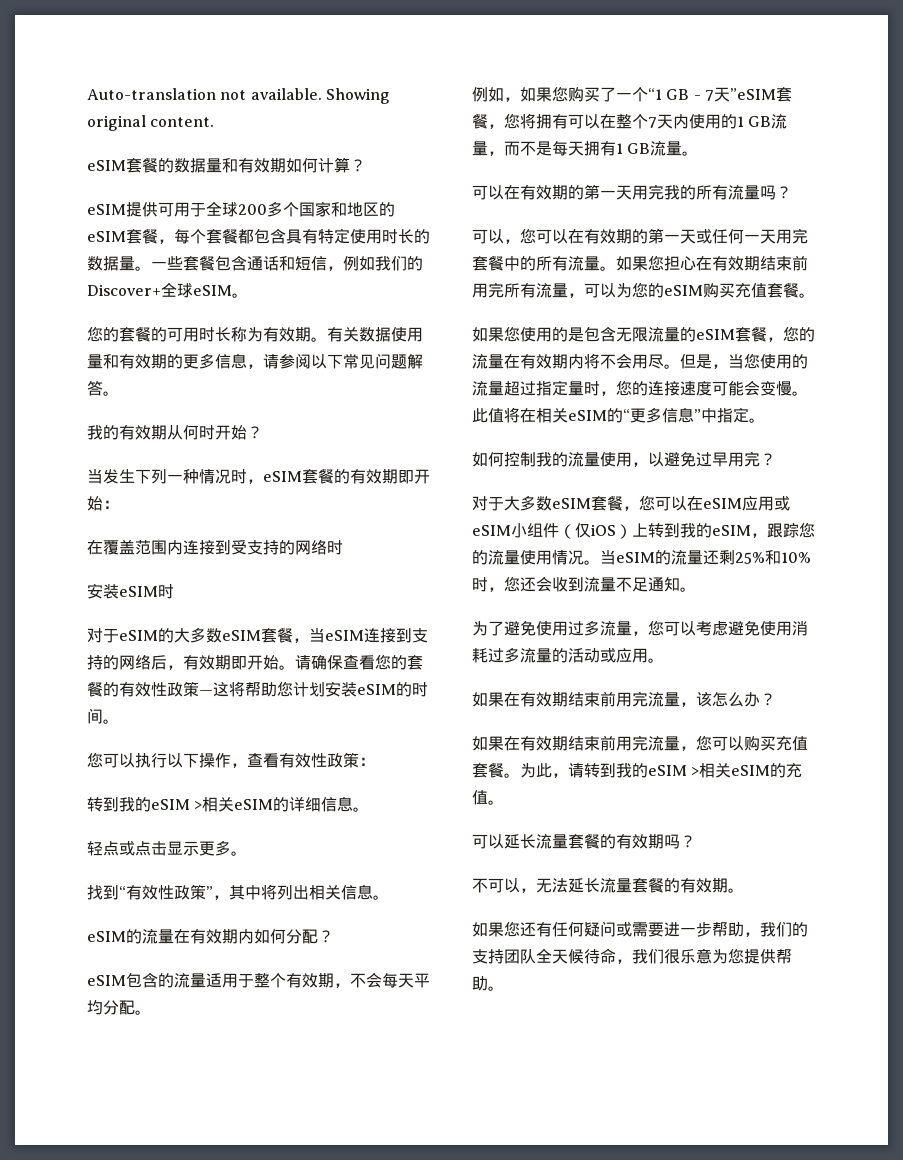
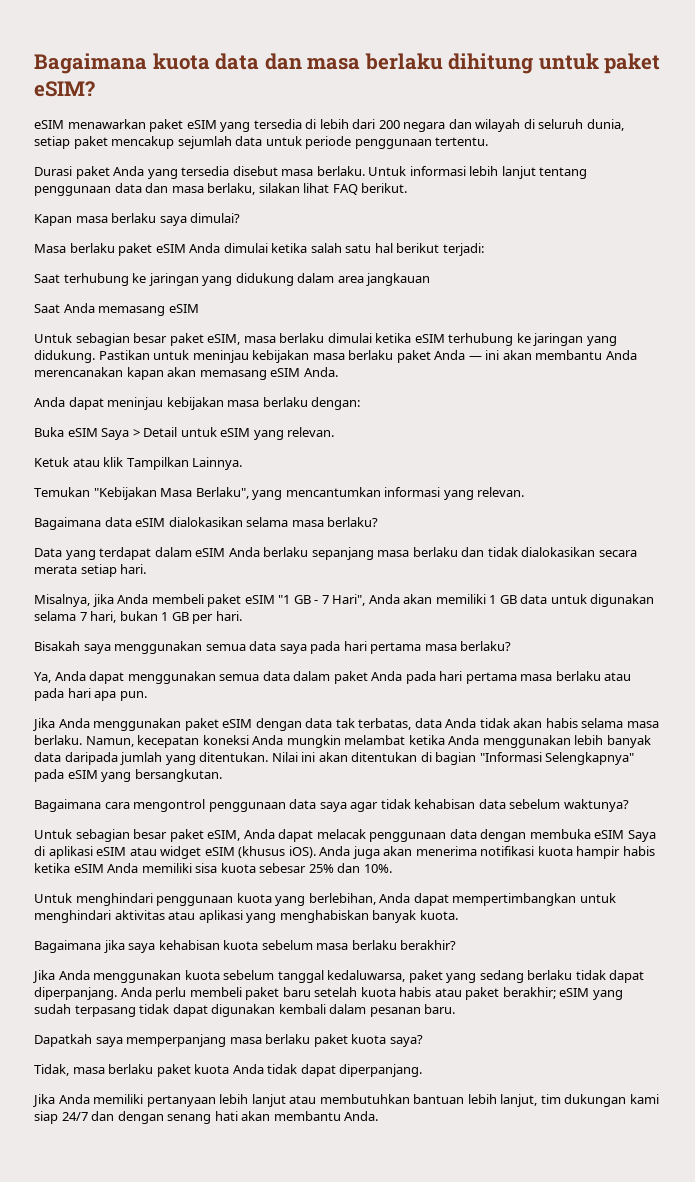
- Auto-translation not available. Showing original content.
- eSIM套餐的数据量和有效期如何计算？
- eSIM提供可用于全球200多个国家和地区的eSIM套餐，每个套餐都包含具有特定使用时长的数据量。一些套餐包含通话和短信，例如我们的Discover+全球eSIM。
- 您的套餐的可用时长称为有效期。有关数据使用量和有效期的更多信息，请参阅以下常见问题解答。
- 我的有效期从何时开始？
- 当发生下列一种情况时，eSIM套餐的有效期即开始：
- 在覆盖范围内连接到受支持的网络时
- 安装eSIM时
- 对于eSIM的大多数eSIM套餐，当eSIM连接到支持的网络后，有效期即开始。请确保查看您的套餐的有效性政策—这将帮助您计划安装eSIM的时间。
- 您可以执行以下操作，查看有效性政策：
- 转到我的eSIM >相关eSIM的详细信息。
- 轻点或点击显示更多。
- 找到“有效性政策”，其中将列出相关信息。
- eSIM的流量在有效期内如何分配？
- eSIM包含的流量适用于整个有效期，不会每天平均分配。
- 例如，如果您购买了一个“1 GB - 7天”eSIM套餐，您将拥有可以在整个7天内使用的1 GB流量，而不是每天拥有1 GB流量。
- 可以在有效期的第一天用完我的所有流量吗？
- 可以，您可以在有效期的第一天或任何一天用完套餐中的所有流量。如果您担心在有效期结束前用完所有流量，可以为您的eSIM购买充值套餐。
- 如果您使用的是包含无限流量的eSIM套餐，您的流量在有效期内将不会用尽。但是，当您使用的流量超过指定量时，您的连接速度可能会变慢。此值将在相关eSIM的“更多信息”中指定。
- 如何控制我的流量使用，以避免过早用完？
- 对于大多数eSIM套餐，您可以在eSIM应用或eSIM小组件（仅iOS）上转到我的eSIM，跟踪您的流量使用情况。当eSIM的流量还剩25%和10%时，您还会收到流量不足通知。
- 为了避免使用过多流量，您可以考虑避免使用消耗过多流量的活动或应用。
- 如果在有效期结束前用完流量，该怎么办？
- 如果在有效期结束前用完流量，您可以购买充值套餐。为此，请转到我的eSIM >相关eSIM的充值。
- 可以延长流量套餐的有效期吗？
- 不可以，无法延长流量套餐的有效期。
- 如果您还有任何疑问或需要进一步帮助，我们的支持团队全天候待命，我们很乐意为您提供帮助。
+ Bagaimana kuota data dan masa berlaku dihitung untuk paket eSIM?
+ eSIM menawarkan paket eSIM yang tersedia di lebih dari 200 negara dan wilayah di seluruh dunia, setiap paket mencakup sejumlah data untuk periode penggunaan tertentu.
+ Durasi paket Anda yang tersedia disebut masa berlaku. Untuk informasi lebih lanjut tentang penggunaan data dan masa berlaku, silakan lihat FAQ berikut.
+ Kapan masa berlaku saya dimulai?
+ Masa berlaku paket eSIM Anda dimulai ketika salah satu hal berikut terjadi:
+ Saat terhubung ke jaringan yang didukung dalam area jangkauan
+ Saat Anda memasang eSIM
+ Untuk sebagian besar paket eSIM, masa berlaku dimulai ketika eSIM terhubung ke jaringan yang didukung. Pastikan untuk meninjau kebijakan masa berlaku paket Anda — ini akan membantu Anda merencanakan kapan akan memasang eSIM Anda.
+ Anda dapat meninjau kebijakan masa berlaku dengan:
+ Buka eSIM Saya > Detail untuk eSIM yang relevan.
+ Ketuk atau klik Tampilkan Lainnya.
+ Temukan "Kebijakan Masa Berlaku", yang mencantumkan informasi yang relevan.
+ Bagaimana data eSIM dialokasikan selama masa berlaku?
+ Data yang terdapat dalam eSIM Anda berlaku sepanjang masa berlaku dan tidak dialokasikan secara merata setiap hari.
+ Misalnya, jika Anda membeli paket eSIM "1 GB - 7 Hari", Anda akan memiliki 1 GB data untuk digunakan selama 7 hari, bukan 1 GB per hari.
+ Bisakah saya menggunakan semua data saya pada hari pertama masa berlaku?
+ Ya, Anda dapat menggunakan semua data dalam paket Anda pada hari pertama masa berlaku atau pada hari apa pun.
+ Jika Anda menggunakan paket eSIM dengan data tak terbatas, data Anda tidak akan habis selama masa berlaku. Namun, kecepatan koneksi Anda mungkin melambat ketika Anda menggunakan lebih banyak data daripada jumlah yang ditentukan. Nilai ini akan ditentukan di bagian "Informasi Selengkapnya" pada eSIM yang bersangkutan.
+ Bagaimana cara mengontrol penggunaan data saya agar tidak kehabisan data sebelum waktunya?
+ Untuk sebagian besar paket eSIM, Anda dapat melacak penggunaan data dengan membuka eSIM Saya di aplikasi eSIM atau widget eSIM (khusus iOS). Anda juga akan menerima notifikasi kuota hampir habis ketika eSIM Anda memiliki sisa kuota sebesar 25% dan 10%.
+ Untuk menghindari penggunaan kuota yang berlebihan, Anda dapat mempertimbangkan untuk menghindari aktivitas atau aplikasi yang menghabiskan banyak kuota.
+ Bagaimana jika saya kehabisan kuota sebelum masa berlaku berakhir?
+ Jika Anda menggunakan kuota sebelum tanggal kedaluwarsa, paket yang sedang berlaku tidak dapat diperpanjang. Anda perlu membeli paket baru setelah kuota habis atau paket berakhir; eSIM yang sudah terpasang tidak dapat digunakan kembali dalam pesanan baru.
+ Dapatkah saya memperpanjang masa berlaku paket kuota saya?
+ Tidak, masa berlaku paket kuota Anda tidak dapat diperpanjang.
+ Jika Anda memiliki pertanyaan lebih lanjut atau membutuhkan bantuan lebih lanjut, tim dukungan kami siap 24/7 dan dengan senang hati akan membantu Anda.

